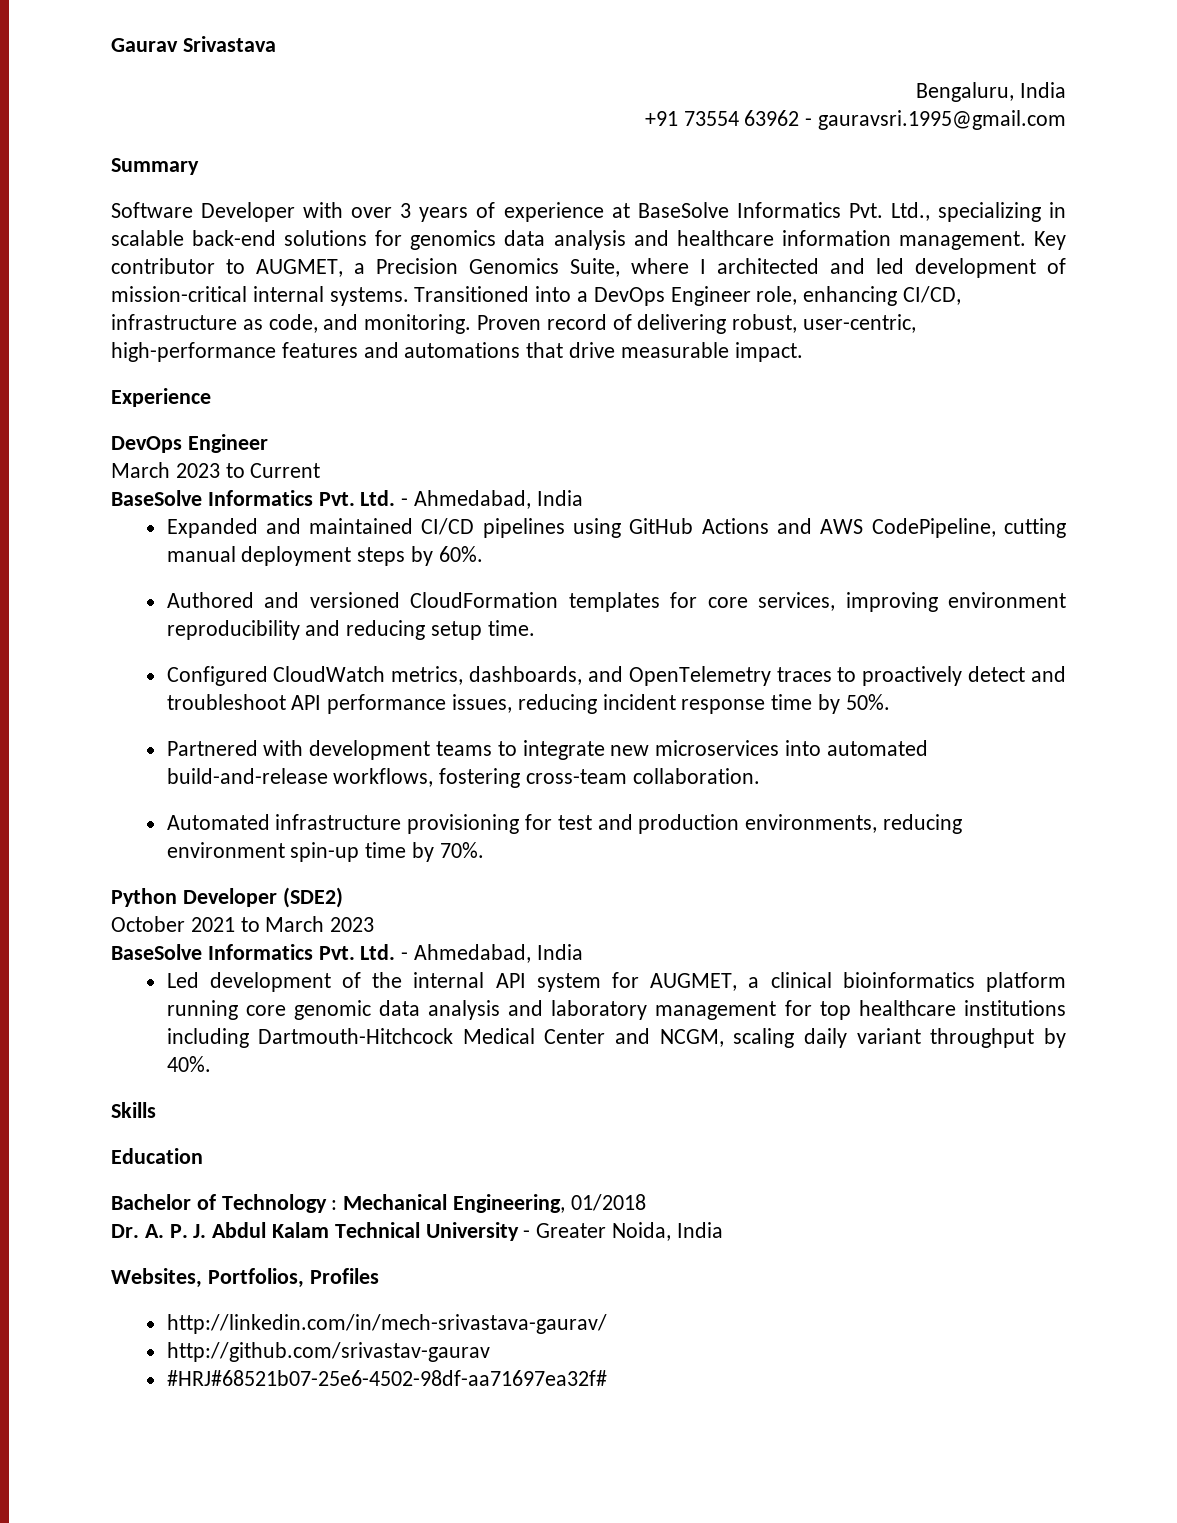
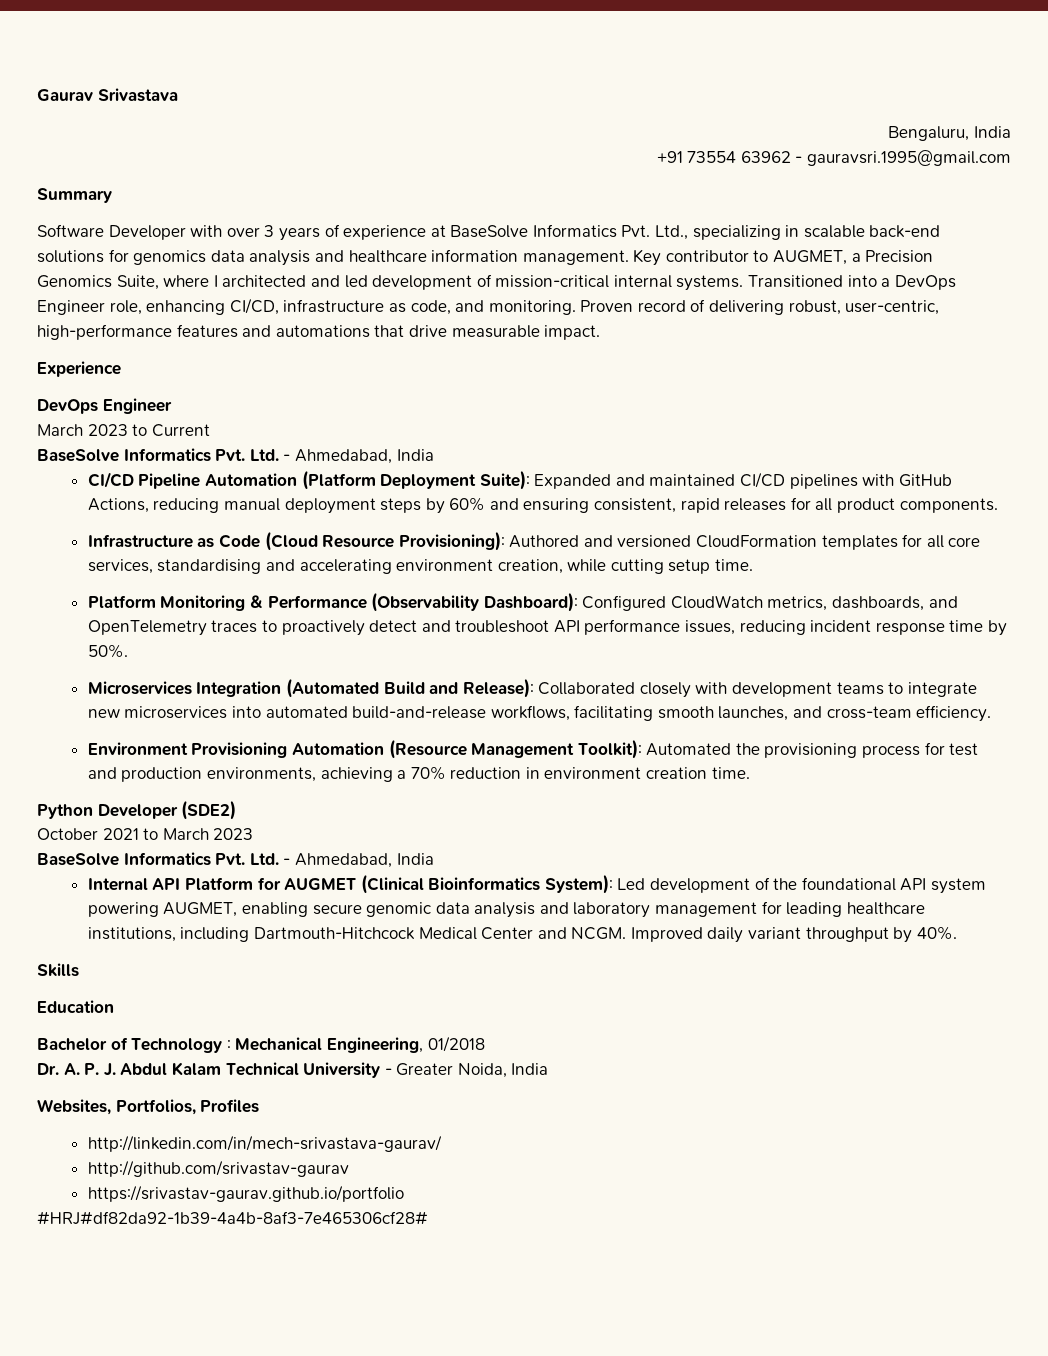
- Expanded and maintained CI/CD pipelines using GitHub Actions and AWS CodePipeline, cutting manual deployment steps by 60%.
- Authored and versioned CloudFormation templates for core services, improving environment reproducibility and reducing setup time.
- Configured CloudWatch metrics, dashboards, and OpenTelemetry traces to proactively detect and troubleshoot API performance issues, reducing incident response time by 50%.
+ CI/CD Pipeline Automation (Platform Deployment Suite): Expanded and maintained CI/CD pipelines with GitHub Actions, reducing manual deployment steps by 60% and ensuring consistent, rapid releases for all product components.
+ Infrastructure as Code (Cloud Resource Provisioning): Authored and versioned CloudFormation templates for all core services, standardising and accelerating environment creation, while cutting setup time.
+ Platform Monitoring & Performance (Observability Dashboard): Configured CloudWatch metrics, dashboards, and OpenTelemetry traces to proactively detect and troubleshoot API performance issues, reducing incident response time by 50%.
- Partnered with development teams to integrate new microservices into automated build-and-release workflows, fostering cross-team collaboration.
- Automated infrastructure provisioning for test and production environments, reducing environment spin-up time by 70%.
+ Microservices Integration (Automated Build and Release): Collaborated closely with development teams to integrate new microservices into automated build-and-release workflows, facilitating smooth launches, and cross-team efficiency.
+ Environment Provisioning Automation (Resource Management Toolkit): Automated the provisioning process for test and production environments, achieving a 70% reduction in environment creation time.
- Led development of the internal API system for AUGMET, a clinical bioinformatics platform running core genomic data analysis and laboratory management for top healthcare institutions including Dartmouth-Hitchcock Medical Center and NCGM, scaling daily variant throughput by 40%.
+ Internal API Platform for AUGMET (Clinical Bioinformatics System): Led development of the foundational API system powering AUGMET, enabling secure genomic data analysis and laboratory management for leading healthcare institutions, including Dartmouth-Hitchcock Medical Center and NCGM. Improved daily variant throughput by 40%.
- #HRJ#68521b07-25e6-4502-98df-aa71697ea32f#
+ https://srivastav-gaurav.github.io/portfolio
+ #HRJ#df82da92-1b39-4a4b-8af3-7e465306cf28#

